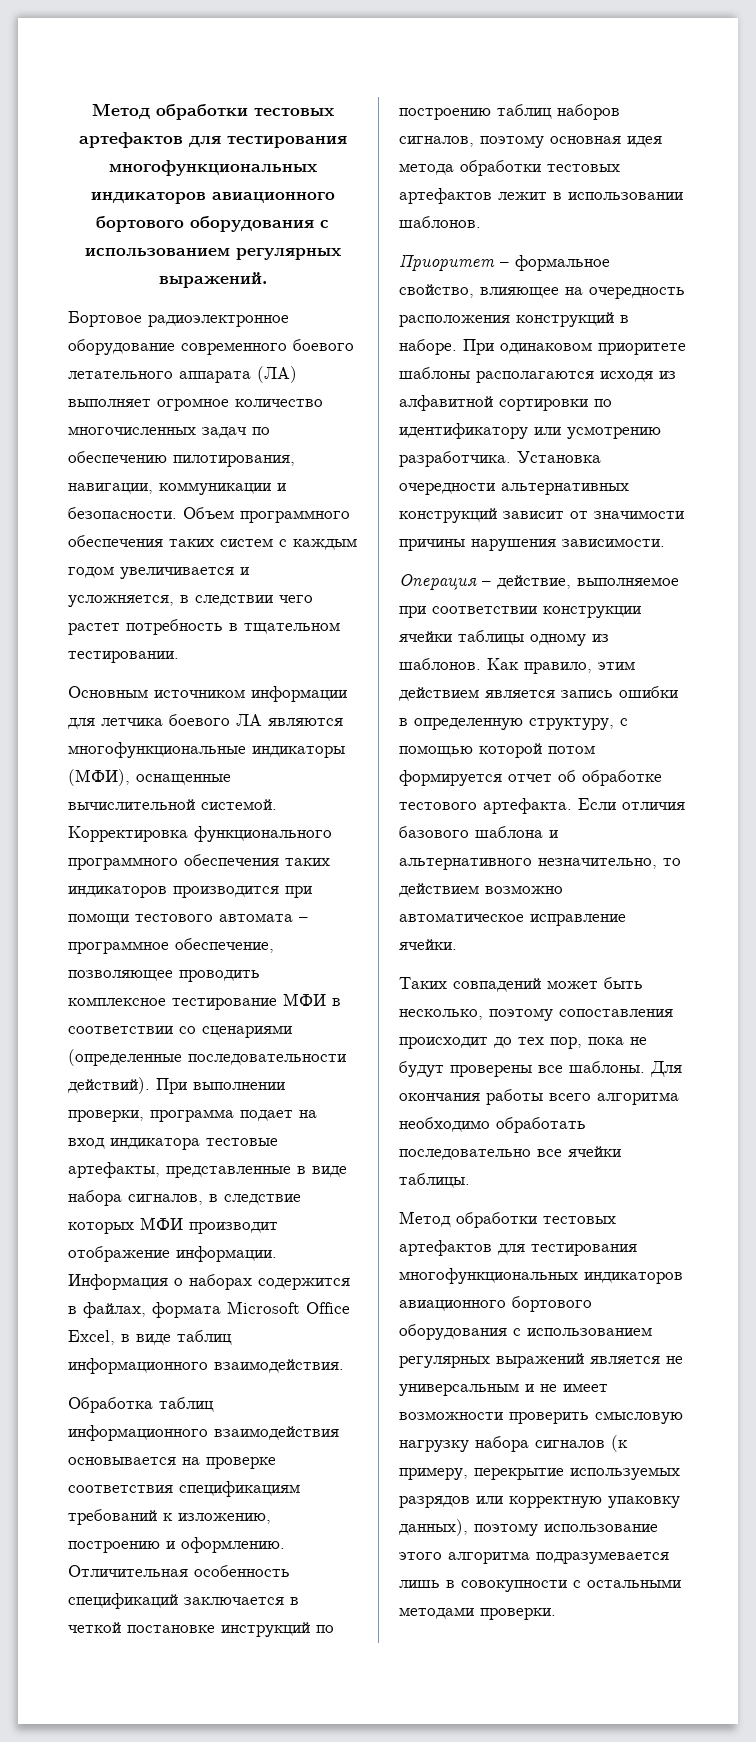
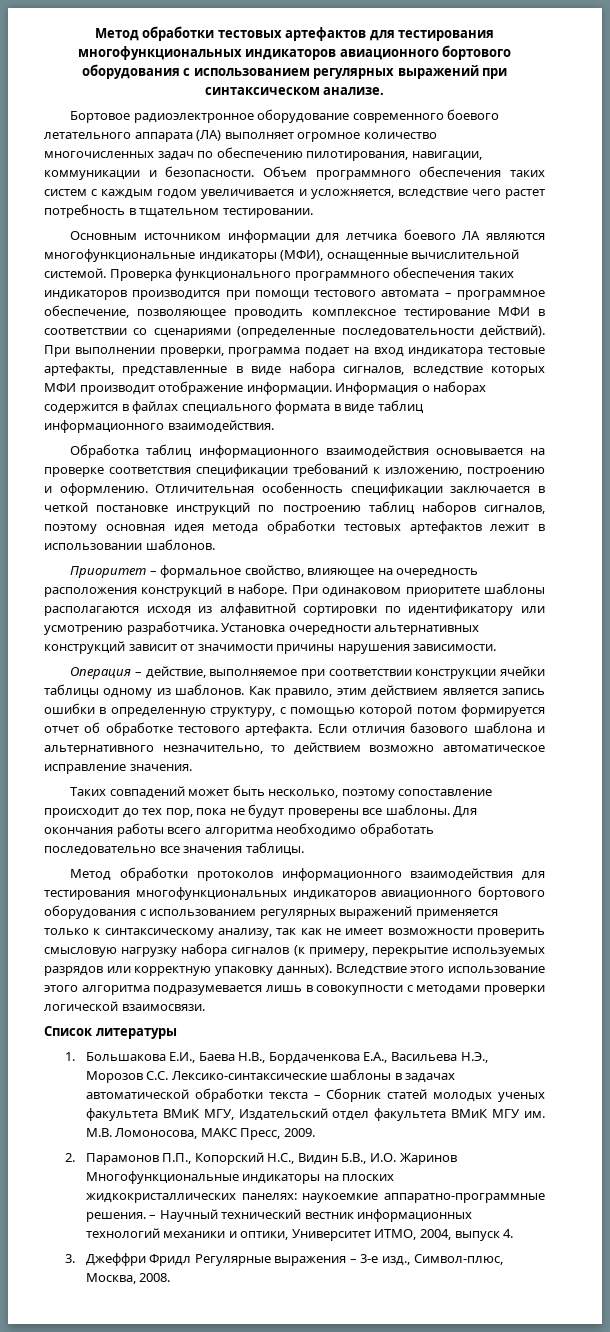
- Метод обработки тестовых артефактов для тестирования многофункциональных индикаторов авиационного бортового оборудования с использованием регулярных выражений.
+ Метод обработки тестовых артефактов для тестирования многофункциональных индикаторов авиационного бортового оборудования с использованием регулярных выражений при синтаксическом анализе.
- Объем программного обеспечения таких систем с каждым годом увеличивается и усложняется, в следствии чего растет потребность в тщательном тестировании.
+ Объем программного обеспечения таких систем с каждым годом увеличивается и усложняется, вследствие чего растет потребность в тщательном тестировании.
- Корректировка функционального программного обеспечения таких индикаторов производится при помощи тестового автомата – программное обеспечение, позволяющее проводить комплексное тестирование МФИ в соответствии со сценариями (определенные последовательности действий).
+ Проверка функционального программного обеспечения таких индикаторов производится при помощи тестового автомата – программное обеспечение, позволяющее проводить комплексное тестирование МФИ в соответствии со сценариями (определенные последовательности действий).
- При выполнении проверки, программа подает на вход индикатора тестовые артефакты, представленные в виде набора сигналов, в следствие которых МФИ производит отображение информации.
+ При выполнении проверки, программа подает на вход индикатора тестовые артефакты, представленные в виде набора сигналов, вследствие которых МФИ производит отображение информации.
- Информация о наборах содержится в файлах, формата Microsoft Office Excel, в виде таблиц информационного взаимодействия.
+ Информация о наборах содержится в файлах специального формата в виде таблиц информационного взаимодействия.
- Обработка таблиц информационного взаимодействия основывается на проверке соответствия спецификациям требований к изложению, построению и оформлению.
+ Обработка таблиц информационного взаимодействия основывается на проверке соответствия спецификации требований к изложению, построению и оформлению.
- Отличительная особенность спецификаций заключается в четкой постановке инструкций по построению таблиц наборов сигналов, поэтому основная идея метода обработки тестовых артефактов лежит в использовании шаблонов.
+ Отличительная особенность спецификации заключается в четкой постановке инструкций по построению таблиц наборов сигналов, поэтому основная идея метода обработки тестовых артефактов лежит в использовании шаблонов.
- Если отличия базового шаблона и альтернативного незначительно, то действием возможно автоматическое исправление ячейки.
+ Если отличия базового шаблона и альтернативного незначительно, то действием возможно автоматическое исправление значения.
- Таких совпадений может быть несколько, поэтому сопоставления происходит до тех пор, пока не будут проверены все шаблоны.
+ Таких совпадений может быть несколько, поэтому сопоставление происходит до тех пор, пока не будут проверены все шаблоны.
- Для окончания работы всего алгоритма необходимо обработать последовательно все ячейки таблицы.
+ Для окончания работы всего алгоритма необходимо обработать последовательно все значения таблицы.
- Метод обработки тестовых артефактов для тестирования многофункциональных индикаторов авиационного бортового оборудования с использованием регулярных выражений является не универсальным и не имеет возможности проверить смысловую нагрузку набора сигналов (к примеру, перекрытие используемых разрядов или корректную упаковку данных), поэтому использование этого алгоритма подразумевается лишь в совокупности с остальными методами проверки.
+ Метод обработки протоколов информационного взаимодействия для тестирования многофункциональных индикаторов авиационного бортового оборудования с использованием регулярных выражений применяется только к синтаксическому анализу, так как не имеет возможности проверить смысловую нагрузку набора сигналов (к примеру, перекрытие используемых разрядов или корректную упаковку данных). Вследствие этого использование этого алгоритма подразумевается лишь в совокупности с методами проверки логической взаимосвязи.
+ Список литературы
+ 1. Большакова Е.И., Баева Н.В., Бордаченкова Е.А., Васильева Н.Э., Морозов С.С. Лексико-синтаксические шаблоны в задачах автоматической обработки текста – Сборник статей молодых ученых факультета ВМиК МГУ, Издательский отдел факультета ВМиК МГУ им. М.В. Ломоносова, МАКС Пресс, 2009.
+ 2. Парамонов П.П., Копорский Н.С., Видин Б.В., И.О. Жаринов Многофункциональные индикаторы на плоских жидкокристаллических панелях: наукоемкие аппаратно-программные решения. – Научный технический вестник информационных технологий механики и оптики, Университет ИТМО, 2004, выпуск 4.
+ 3. Джеффри Фридл Регулярные выражения – 3-е изд., Символ-плюс, Москва, 2008.

